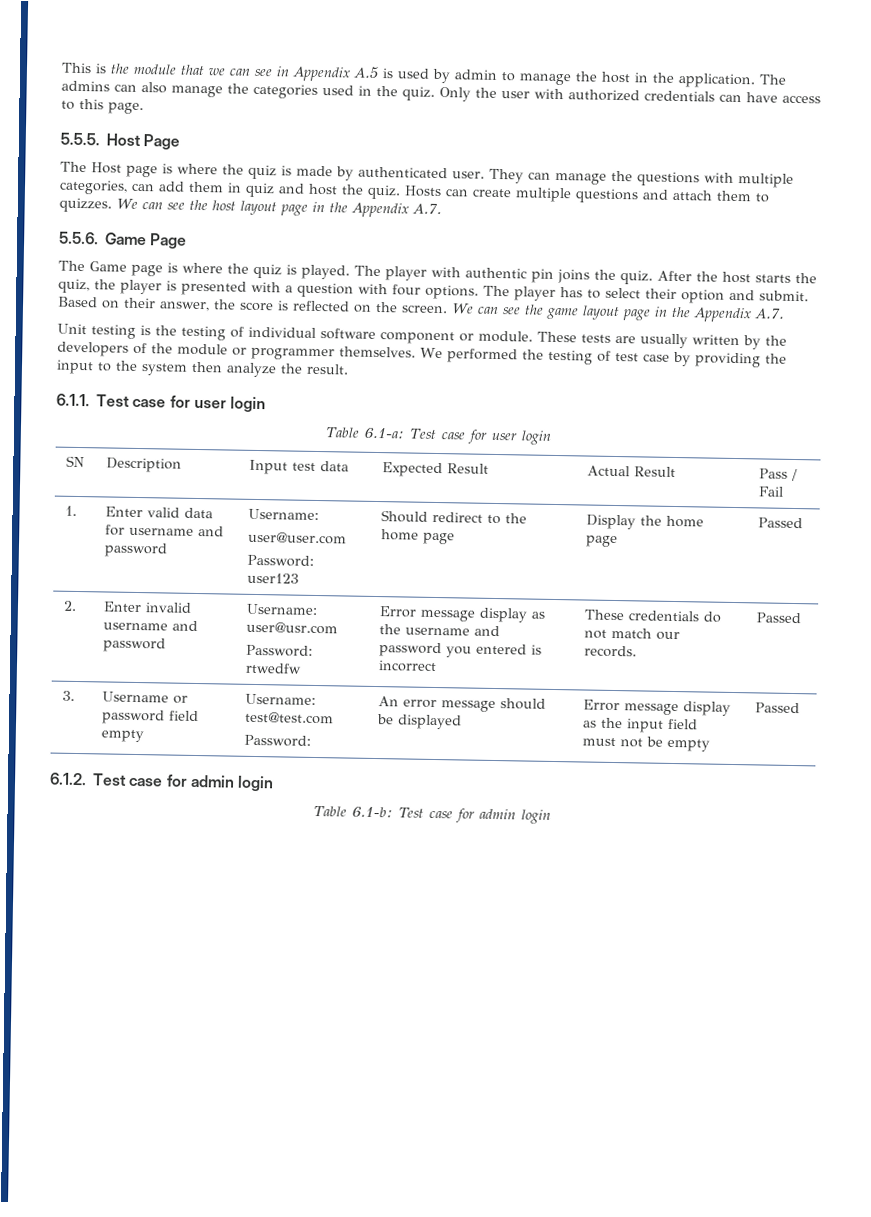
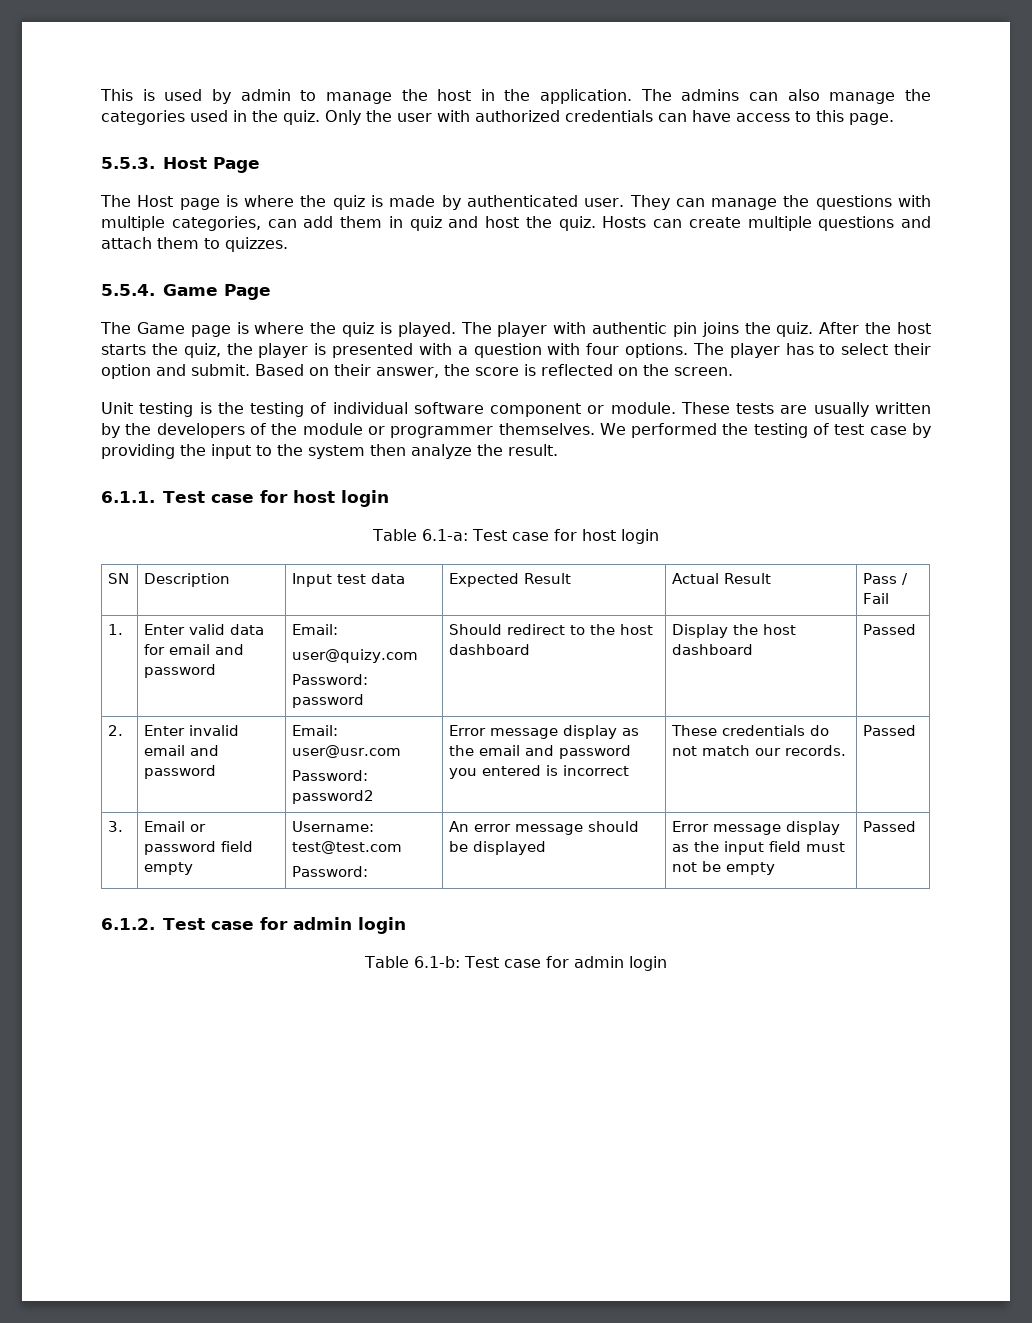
- This is the module that we can see in Appendix A.5 is used by admin to manage the host in the application.
+ This is used by admin to manage the host in the application.
- 5.5.5. Host Page
+ 5.5.3. Host Page
- Hosts can create multiple questions and attach them to quizzes. We can see the host layout page in the Appendix A.7.
- 5.5.6. Game Page
+ Hosts can create multiple questions and attach them to quizzes.
+ 5.5.4. Game Page
- We can see the game layout page in the Appendix A.7.
- 6.1.1. Test case for user login
+ 6.1.1. Test case for host login
- Table 6.1-a: Test case for user login
+ Table 6.1-a: Test case for host login
- 1. | Enter valid data for username and password | Username:
- user@user.com
- Password: user123 | Should redirect to the home page | Display the home page | Passed
+ 1. | Enter valid data for email and password | Email:
+ user@quizy.com
+ Password: password | Should redirect to the host dashboard | Display the host dashboard | Passed
- 2. | Enter invalid username and password | Username: user@usr.com
- Password: rtwedfw | Error message display as the username and password you entered is incorrect | These credentials do not match our records. | Passed
+ 2. | Enter invalid email and password | Email: user@usr.com
+ Password: password2 | Error message display as the email and password you entered is incorrect | These credentials do not match our records. | Passed
- 3. | Username or password field empty | Username: test@test.com
+ 3. | Email or password field empty | Username: test@test.com

